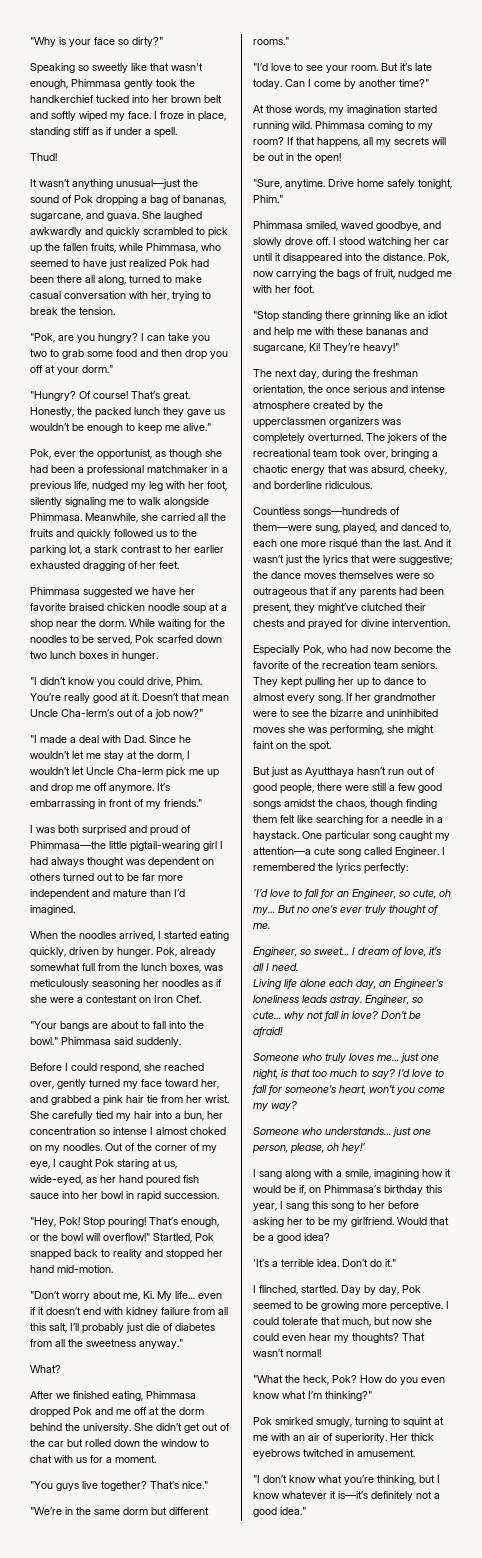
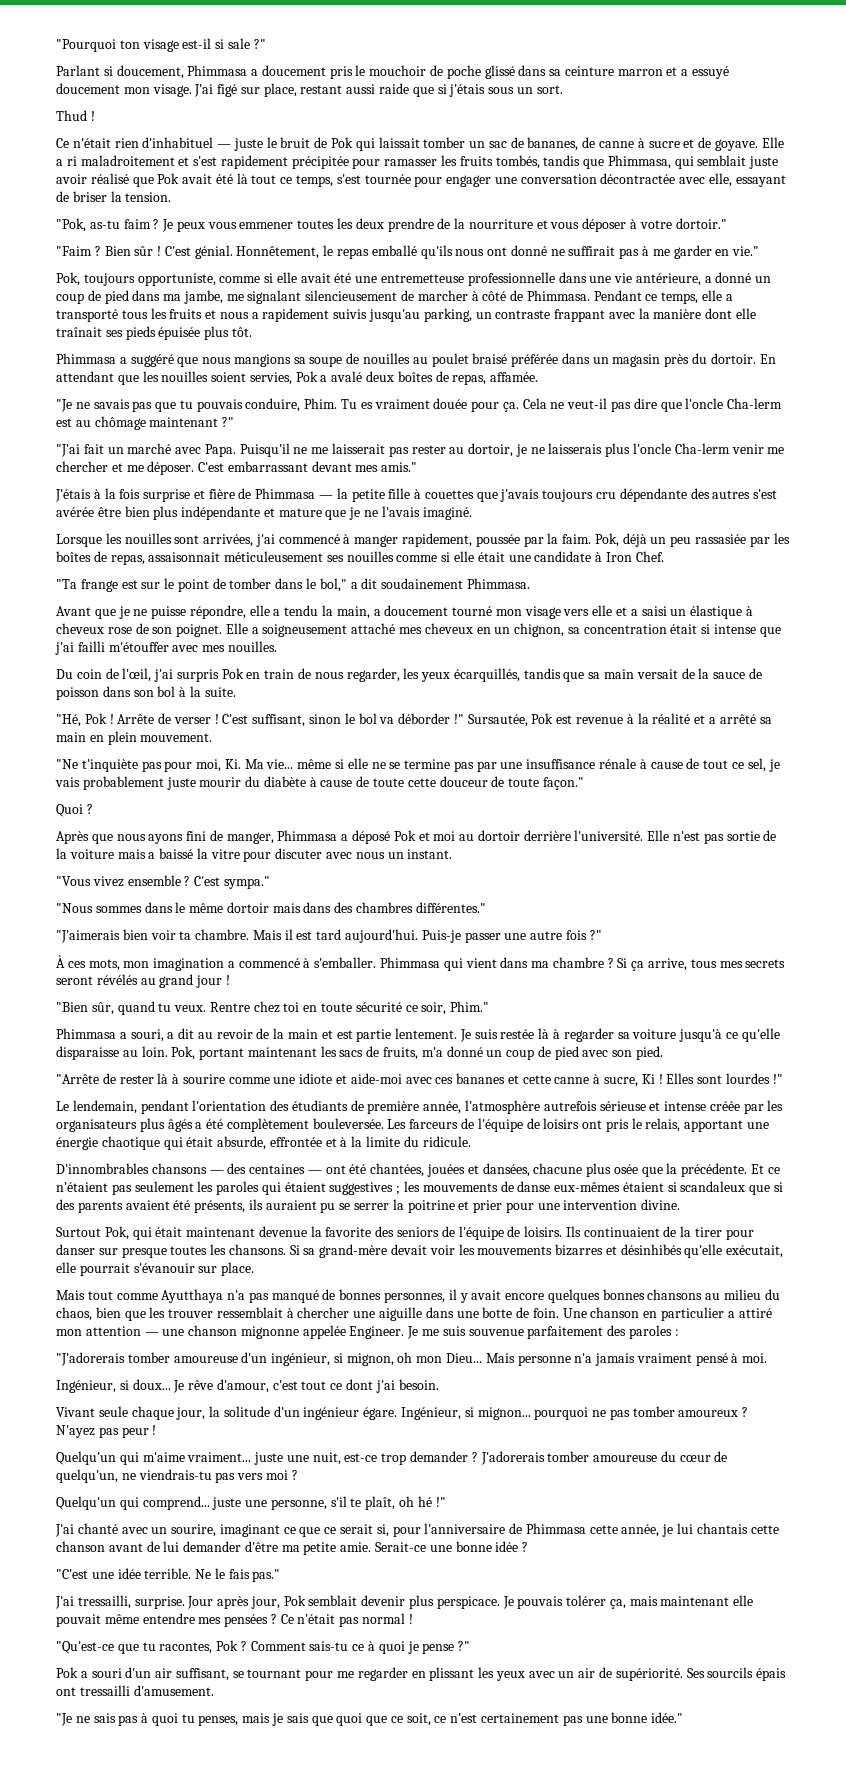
- "Why is your face so dirty?"
- Speaking so sweetly like that wasn't enough, Phimmasa gently took the handkerchief tucked into her brown belt and softly wiped my face. I froze in place, standing stiff as if under a spell.
- Thud!
- It wasn’t anything unusual—just the sound of Pok dropping a bag of bananas, sugarcane, and guava. She laughed awkwardly and quickly scrambled to pick up the fallen fruits, while Phimmasa, who seemed to have just realized Pok had been there all along, turned to make casual conversation with her, trying to break the tension.
- "Pok, are you hungry? I can take you two to grab some food and then drop you off at your dorm."
- "Hungry? Of course! That’s great. Honestly, the packed lunch they gave us wouldn’t be enough to keep me alive."
- Pok, ever the opportunist, as though she had been a professional matchmaker in a previous life, nudged my leg with her foot, silently signaling me to walk alongside Phimmasa. Meanwhile, she carried all the fruits and quickly followed us to the parking lot, a stark contrast to her earlier exhausted dragging of her feet.
- Phimmasa suggested we have her favorite braised chicken noodle soup at a shop near the dorm. While waiting for the noodles to be served, Pok scarfed down two lunch boxes in hunger.
- "I didn’t know you could drive, Phim. You’re really good at it. Doesn’t that mean Uncle Cha-lerm’s out of a job now?"
- "I made a deal with Dad. Since he wouldn’t let me stay at the dorm, I wouldn’t let Uncle Cha-lerm pick me up and drop me off anymore. It’s embarrassing in front of my friends."
- I was both surprised and proud of Phimmasa—the little pigtail-wearing girl I had always thought was dependent on others turned out to be far more independent and mature than I’d imagined.
- When the noodles arrived, I started eating quickly, driven by hunger. Pok, already somewhat full from the lunch boxes, was meticulously seasoning her noodles as if she were a contestant on Iron Chef.
- "Your bangs are about to fall into the bowl." Phimmasa said suddenly.
- Before I could respond, she reached over, gently turned my face toward her, and grabbed a pink hair tie from her wrist. She carefully tied my hair into a bun, her concentration so intense I almost choked on my noodles. Out of the corner of my eye, I caught Pok staring at us, wide-eyed, as her hand poured fish sauce into her bowl in rapid succession.
- "Hey, Pok! Stop pouring! That’s enough, or the bowl will overflow!" Startled, Pok snapped back to reality and stopped her hand mid-motion.
- "Don’t worry about me, Ki. My life… even if it doesn’t end with kidney failure from all this salt, I’ll probably just die of diabetes from all the sweetness anyway."
- What?
- After we finished eating, Phimmasa dropped Pok and me off at the dorm behind the university. She didn’t get out of the car but rolled down the window to chat with us for a moment.
- "You guys live together? That’s nice."
- "We’re in the same dorm but different rooms."
- "I’d love to see your room. But it’s late today. Can I come by another time?"
- At those words, my imagination started running wild. Phimmasa coming to my room? If that happens, all my secrets will be out in the open!
- "Sure, anytime. Drive home safely tonight, Phim."
- Phimmasa smiled, waved goodbye, and slowly drove off. I stood watching her car until it disappeared into the distance. Pok, now carrying the bags of fruit, nudged me with her foot.
- "Stop standing there grinning like an idiot and help me with these bananas and sugarcane, Ki! They’re heavy!"
- The next day, during the freshman orientation, the once serious and intense atmosphere created by the upperclassmen organizers was completely overturned. The jokers of the recreational team took over, bringing a chaotic energy that was absurd, cheeky, and borderline ridiculous.
- Countless songs—hundreds of them—were sung, played, and danced to, each one more risqué than the last. And it wasn’t just the lyrics that were suggestive; the dance moves themselves were so outrageous that if any parents had been present, they might’ve clutched their chests and prayed for divine intervention.
- Especially Pok, who had now become the favorite of the recreation team seniors. They kept pulling her up to dance to almost every song. If her grandmother were to see the bizarre and uninhibited moves she was performing, she might faint on the spot.
- But just as Ayutthaya hasn’t run out of good people, there were still a few good songs amidst the chaos, though finding them felt like searching for a needle in a haystack. One particular song caught my attention—a cute song called Engineer. I remembered the lyrics perfectly:
- 'I’d love to fall for an Engineer, so cute, oh my… But no one’s ever truly thought of me.
- Engineer, so sweet… I dream of love, it’s all I need.
- Living life alone each day, an Engineer’s loneliness leads astray. Engineer, so cute… why not fall in love? Don’t be afraid!
- Someone who truly loves me… just one night, is that too much to say? I’d love to fall for someone’s heart, won’t you come my way?
- Someone who understands… just one person, please, oh hey!'
- I sang along with a smile, imagining how it would be if, on Phimmasa’s birthday this year, I sang this song to her before asking her to be my girlfriend. Would that be a good idea?
- 'It’s a terrible idea. Don’t do it."
- I flinched, startled. Day by day, Pok seemed to be growing more perceptive. I could tolerate that much, but now she could even hear my thoughts? That wasn’t normal!
- "What the heck, Pok? How do you even know what I’m thinking?"
- Pok smirked smugly, turning to squint at me with an air of superiority. Her thick eyebrows twitched in amusement.
- "I don’t know what you’re thinking, but I know whatever it is—it’s definitely not a good idea."
+ "Pourquoi ton visage est-il si sale ?"
+ Parlant si doucement, Phimmasa a doucement pris le mouchoir de poche glissé dans sa ceinture marron et a essuyé doucement mon visage. J'ai figé sur place, restant aussi raide que si j'étais sous un sort.
+ Thud !
+ Ce n'était rien d'inhabituel — juste le bruit de Pok qui laissait tomber un sac de bananes, de canne à sucre et de goyave. Elle a ri maladroitement et s'est rapidement précipitée pour ramasser les fruits tombés, tandis que Phimmasa, qui semblait juste avoir réalisé que Pok avait été là tout ce temps, s'est tournée pour engager une conversation décontractée avec elle, essayant de briser la tension.
+ "Pok, as-tu faim ? Je peux vous emmener toutes les deux prendre de la nourriture et vous déposer à votre dortoir."
+ "Faim ? Bien sûr ! C'est génial. Honnêtement, le repas emballé qu'ils nous ont donné ne suffirait pas à me garder en vie."
+ Pok, toujours opportuniste, comme si elle avait été une entremetteuse professionnelle dans une vie antérieure, a donné un coup de pied dans ma jambe, me signalant silencieusement de marcher à côté de Phimmasa. Pendant ce temps, elle a transporté tous les fruits et nous a rapidement suivis jusqu'au parking, un contraste frappant avec la manière dont elle traînait ses pieds épuisée plus tôt.
+ Phimmasa a suggéré que nous mangions sa soupe de nouilles au poulet braisé préférée dans un magasin près du dortoir. En attendant que les nouilles soient servies, Pok a avalé deux boîtes de repas, affamée.
+ "Je ne savais pas que tu pouvais conduire, Phim. Tu es vraiment douée pour ça. Cela ne veut-il pas dire que l'oncle Cha-lerm est au chômage maintenant ?"
+ "J'ai fait un marché avec Papa. Puisqu'il ne me laisserait pas rester au dortoir, je ne laisserais plus l'oncle Cha-lerm venir me chercher et me déposer. C'est embarrassant devant mes amis."
+ J'étais à la fois surprise et fière de Phimmasa — la petite fille à couettes que j'avais toujours cru dépendante des autres s'est avérée être bien plus indépendante et mature que je ne l'avais imaginé.
+ Lorsque les nouilles sont arrivées, j'ai commencé à manger rapidement, poussée par la faim. Pok, déjà un peu rassasiée par les boîtes de repas, assaisonnait méticuleusement ses nouilles comme si elle était une candidate à Iron Chef.
+ "Ta frange est sur le point de tomber dans le bol," a dit soudainement Phimmasa.
+ Avant que je ne puisse répondre, elle a tendu la main, a doucement tourné mon visage vers elle et a saisi un élastique à cheveux rose de son poignet. Elle a soigneusement attaché mes cheveux en un chignon, sa concentration était si intense que j'ai failli m'étouffer avec mes nouilles.
+ Du coin de l'œil, j'ai surpris Pok en train de nous regarder, les yeux écarquillés, tandis que sa main versait de la sauce de poisson dans son bol à la suite.
+ "Hé, Pok ! Arrête de verser ! C'est suffisant, sinon le bol va déborder !" Sursautée, Pok est revenue à la réalité et a arrêté sa main en plein mouvement.
+ "Ne t'inquiète pas pour moi, Ki. Ma vie... même si elle ne se termine pas par une insuffisance rénale à cause de tout ce sel, je vais probablement juste mourir du diabète à cause de toute cette douceur de toute façon."
+ Quoi ?
+ Après que nous ayons fini de manger, Phimmasa a déposé Pok et moi au dortoir derrière l'université. Elle n'est pas sortie de la voiture mais a baissé la vitre pour discuter avec nous un instant.
+ "Vous vivez ensemble ? C'est sympa."
+ "Nous sommes dans le même dortoir mais dans des chambres différentes."
+ "J'aimerais bien voir ta chambre. Mais il est tard aujourd'hui. Puis-je passer une autre fois ?"
+ À ces mots, mon imagination a commencé à s'emballer. Phimmasa qui vient dans ma chambre ? Si ça arrive, tous mes secrets seront révélés au grand jour !
+ "Bien sûr, quand tu veux. Rentre chez toi en toute sécurité ce soir, Phim."
+ Phimmasa a souri, a dit au revoir de la main et est partie lentement. Je suis restée là à regarder sa voiture jusqu'à ce qu'elle disparaisse au loin. Pok, portant maintenant les sacs de fruits, m'a donné un coup de pied avec son pied.
+ "Arrête de rester là à sourire comme une idiote et aide-moi avec ces bananes et cette canne à sucre, Ki ! Elles sont lourdes !"
+ Le lendemain, pendant l'orientation des étudiants de première année, l'atmosphère autrefois sérieuse et intense créée par les organisateurs plus âgés a été complètement bouleversée. Les farceurs de l'équipe de loisirs ont pris le relais, apportant une énergie chaotique qui était absurde, effrontée et à la limite du ridicule.
+ D'innombrables chansons — des centaines — ont été chantées, jouées et dansées, chacune plus osée que la précédente. Et ce n'étaient pas seulement les paroles qui étaient suggestives ; les mouvements de danse eux-mêmes étaient si scandaleux que si des parents avaient été présents, ils auraient pu se serrer la poitrine et prier pour une intervention divine.
+ Surtout Pok, qui était maintenant devenue la favorite des seniors de l'équipe de loisirs. Ils continuaient de la tirer pour danser sur presque toutes les chansons. Si sa grand-mère devait voir les mouvements bizarres et désinhibés qu'elle exécutait, elle pourrait s'évanouir sur place.
+ Mais tout comme Ayutthaya n'a pas manqué de bonnes personnes, il y avait encore quelques bonnes chansons au milieu du chaos, bien que les trouver ressemblait à chercher une aiguille dans une botte de foin. Une chanson en particulier a attiré mon attention — une chanson mignonne appelée Engineer. Je me suis souvenue parfaitement des paroles :
+ "J'adorerais tomber amoureuse d'un ingénieur, si mignon, oh mon Dieu... Mais personne n'a jamais vraiment pensé à moi.
+ Ingénieur, si doux... Je rêve d'amour, c'est tout ce dont j'ai besoin.
+ Vivant seule chaque jour, la solitude d'un ingénieur égare. Ingénieur, si mignon... pourquoi ne pas tomber amoureux ? N'ayez pas peur !
+ Quelqu'un qui m'aime vraiment... juste une nuit, est-ce trop demander ? J'adorerais tomber amoureuse du cœur de quelqu'un, ne viendrais-tu pas vers moi ?
+ Quelqu'un qui comprend... juste une personne, s'il te plaît, oh hé !"
+ J'ai chanté avec un sourire, imaginant ce que ce serait si, pour l'anniversaire de Phimmasa cette année, je lui chantais cette chanson avant de lui demander d'être ma petite amie. Serait-ce une bonne idée ?
+ "C'est une idée terrible. Ne le fais pas."
+ J'ai tressailli, surprise. Jour après jour, Pok semblait devenir plus perspicace. Je pouvais tolérer ça, mais maintenant elle pouvait même entendre mes pensées ? Ce n'était pas normal !
+ "Qu'est-ce que tu racontes, Pok ? Comment sais-tu ce à quoi je pense ?"
+ Pok a souri d'un air suffisant, se tournant pour me regarder en plissant les yeux avec un air de supériorité. Ses sourcils épais ont tressailli d'amusement.
+ "Je ne sais pas à quoi tu penses, mais je sais que quoi que ce soit, ce n'est certainement pas une bonne idée."

